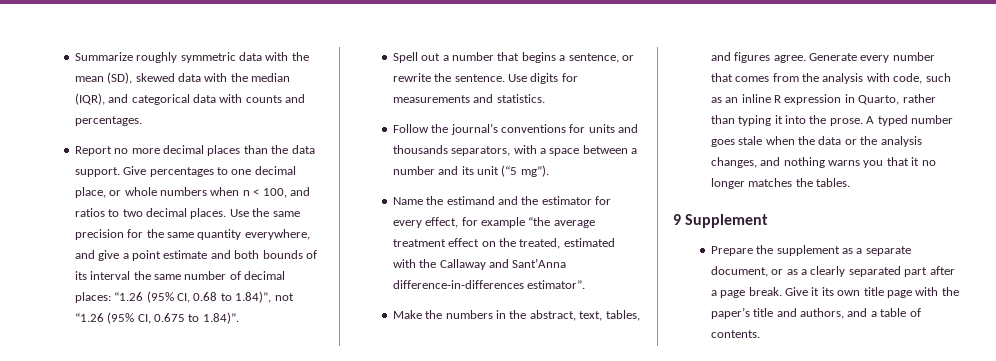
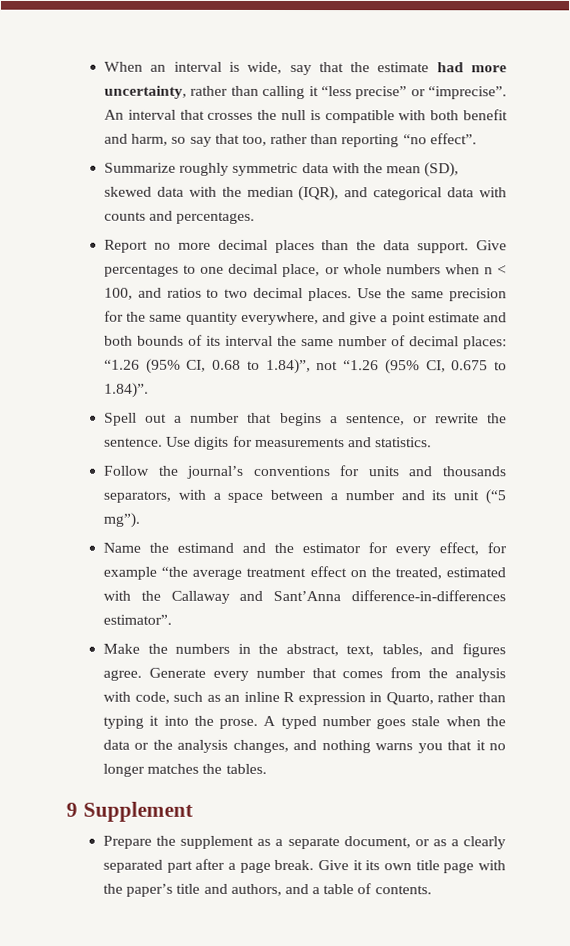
+ When an interval is wide, say that the estimate had more uncertainty, rather than calling it “less precise” or “imprecise”. An interval that crosses the null is compatible with both benefit and harm, so say that too, rather than reporting “no effect”.

